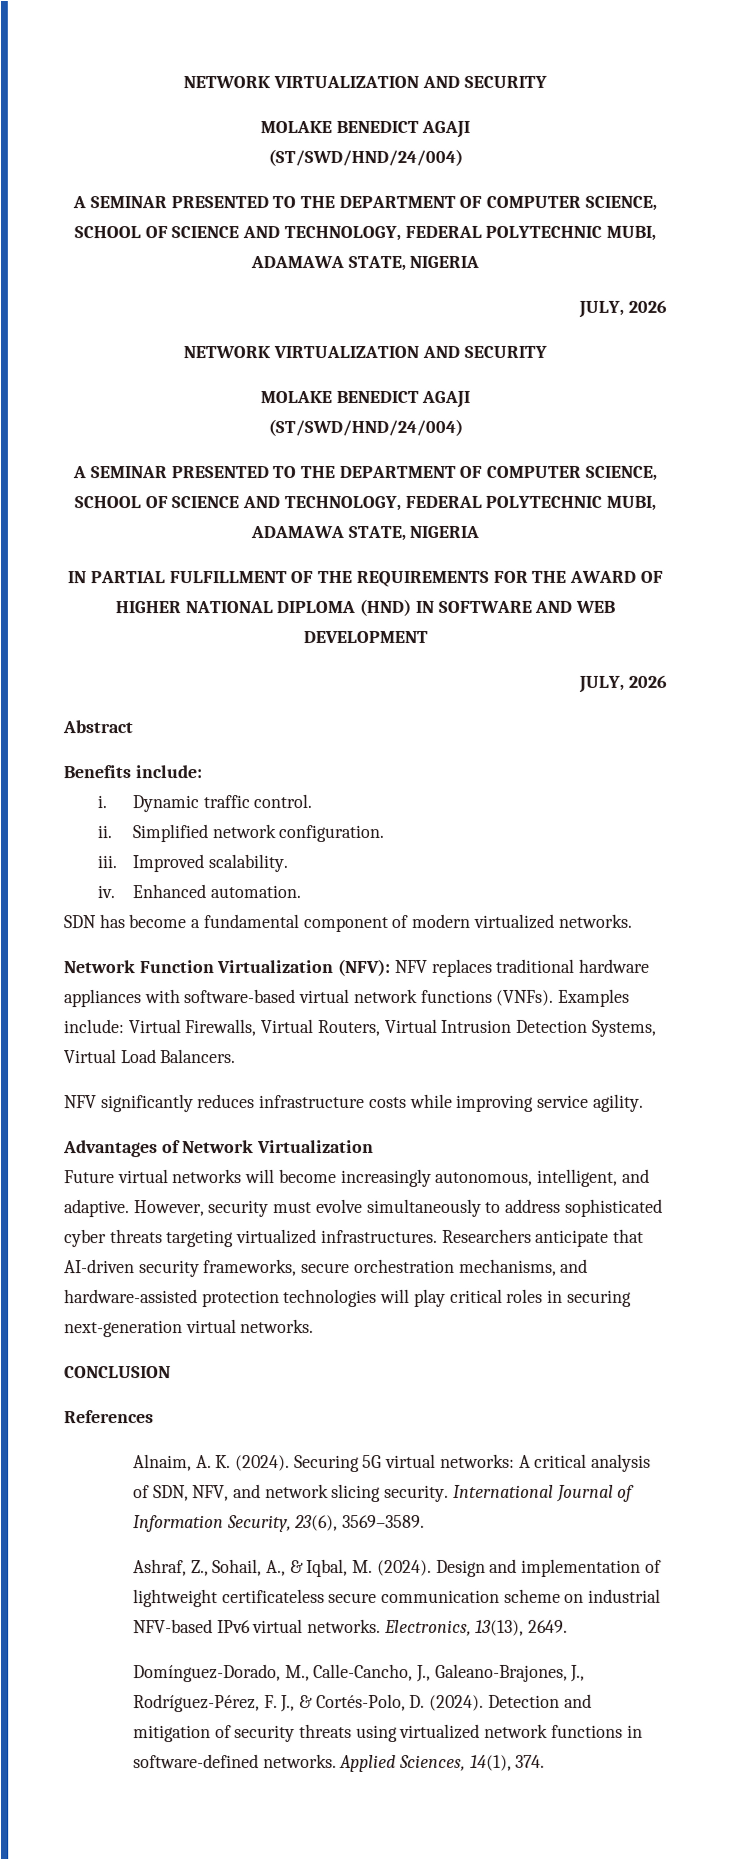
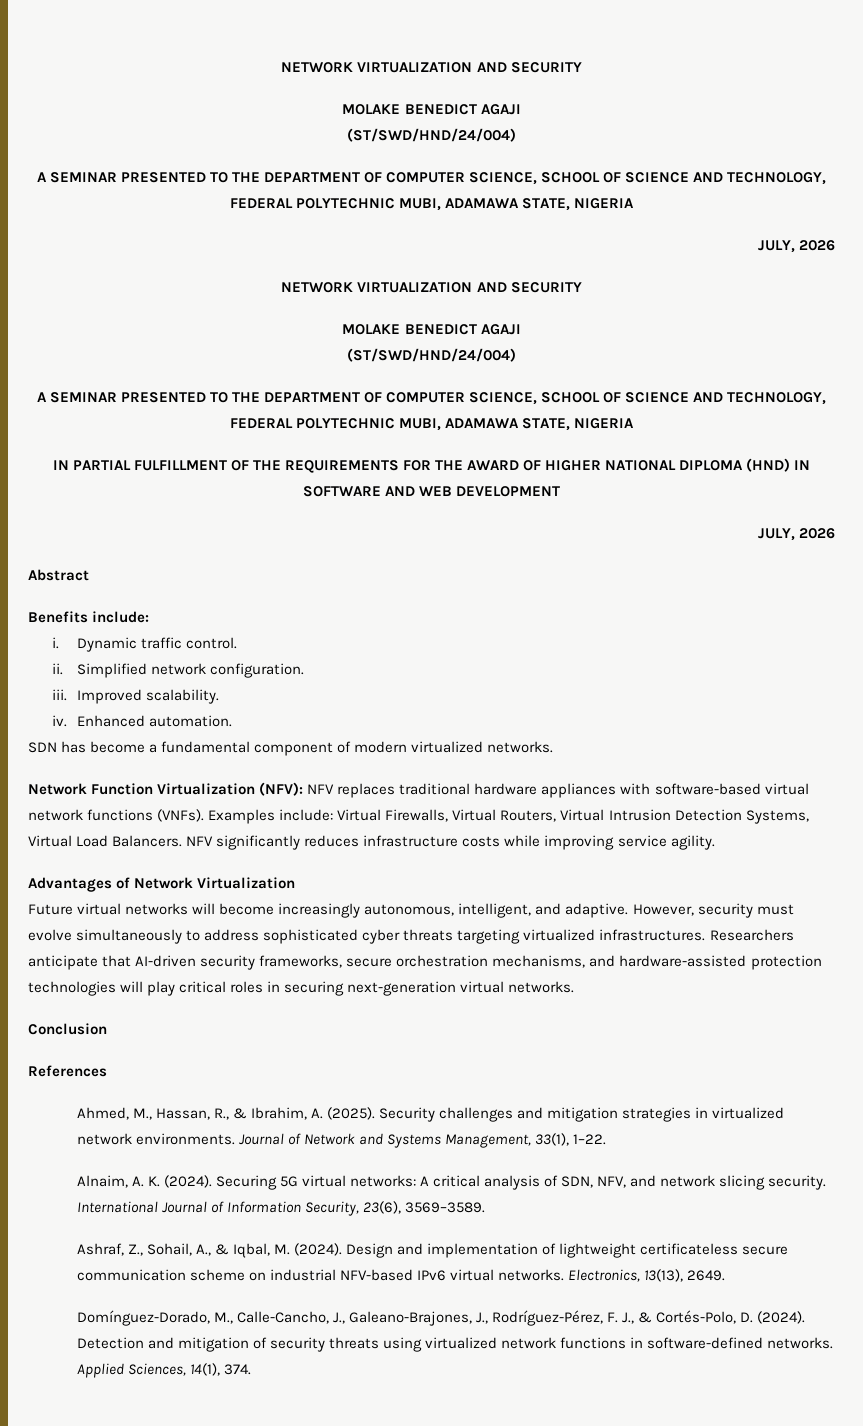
- Examples include: Virtual Firewalls, Virtual Routers, Virtual Intrusion Detection Systems, Virtual Load Balancers.
- NFV significantly reduces infrastructure costs while improving service agility.
+ Examples include: Virtual Firewalls, Virtual Routers, Virtual Intrusion Detection Systems, Virtual Load Balancers. NFV significantly reduces infrastructure costs while improving service agility.
- CONCLUSION
+ Conclusion
+ Ahmed, M., Hassan, R., & Ibrahim, A. (2025). Security challenges and mitigation strategies in virtualized network environments. Journal of Network and Systems Management, 33(1), 1–22.

